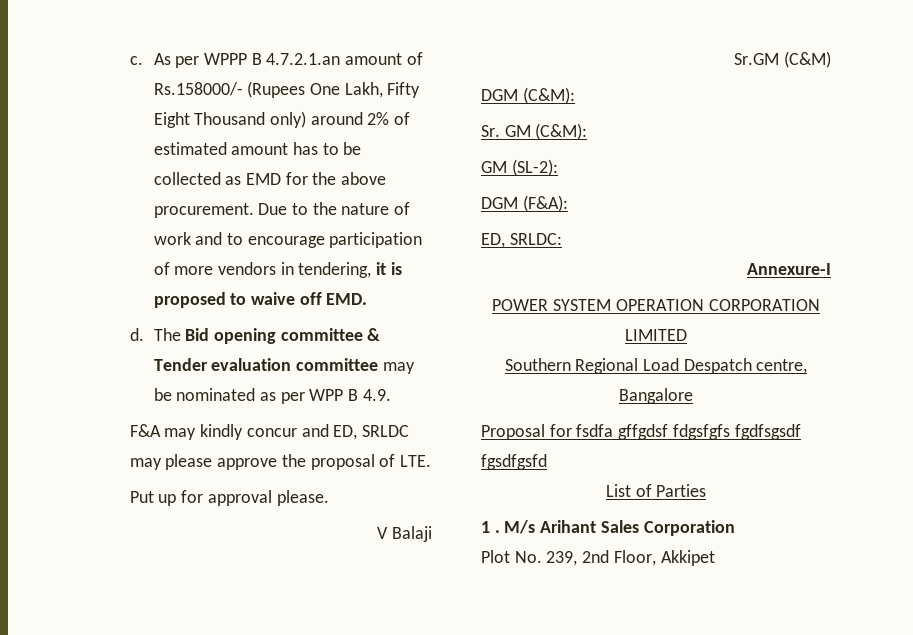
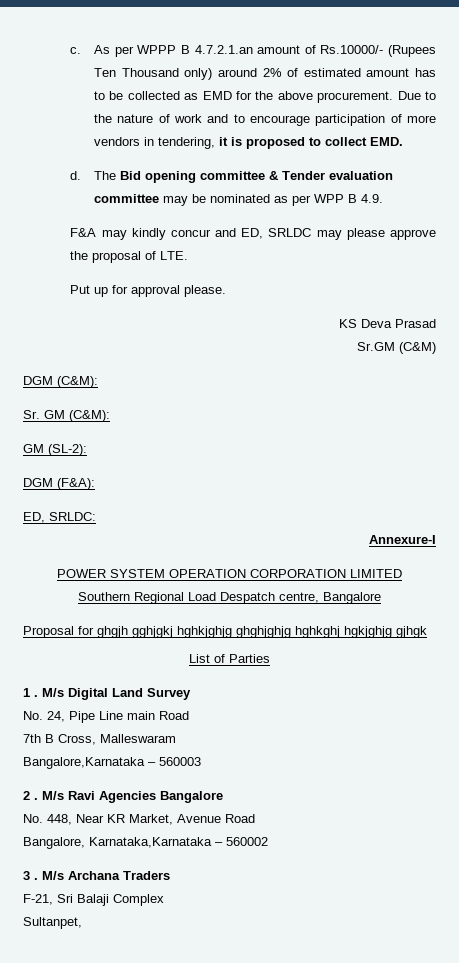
- As per WPPP B 4.7.2.1.an amount of Rs.158000/- (Rupees One Lakh, Fifty Eight Thousand only) around 2% of estimated amount has to be collected as EMD for the above procurement.
+ As per WPPP B 4.7.2.1.an amount of Rs.10000/- (Rupees Ten Thousand only) around 2% of estimated amount has to be collected as EMD for the above procurement.
- Due to the nature of work and to encourage participation of more vendors in tendering, it is proposed to waive off EMD.
+ Due to the nature of work and to encourage participation of more vendors in tendering, it is proposed to collect EMD.
- V Balaji
+ KS Deva Prasad
- Proposal for fsdfa gffgdsf fdgsfgfs fgdfsgsdf fgsdfgsfd
+ Proposal for ghgjh gghjgkj hghkjghjg ghghjghjg hghkghj hgkjghjg gjhgk
- M/s Arihant Sales Corporation
- Plot No. 239, 2nd Floor, Akkipet
+ M/s Digital Land Survey
+ No. 24, Pipe Line main Road
+ 7th B Cross, Malleswaram
+ Bangalore,Karnataka – 560003
+ 2 . M/s Ravi Agencies Bangalore
+ No. 448, Near KR Market, Avenue Road
+ Bangalore, Karnataka,Karnataka – 560002
+ 3 . M/s Archana Traders
+ F-21, Sri Balaji Complex
+ Sultanpet,

